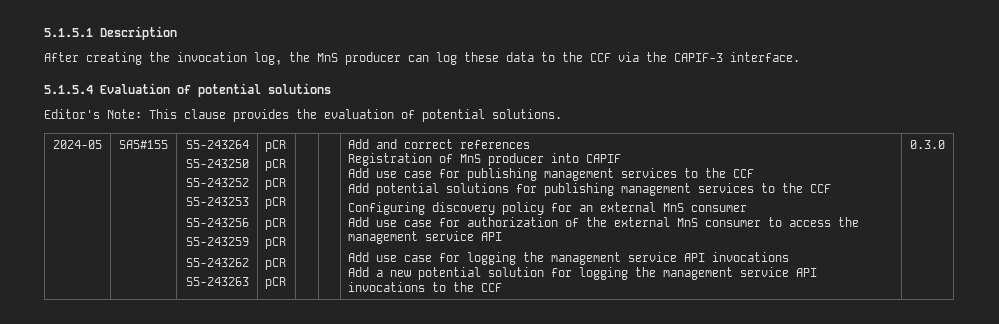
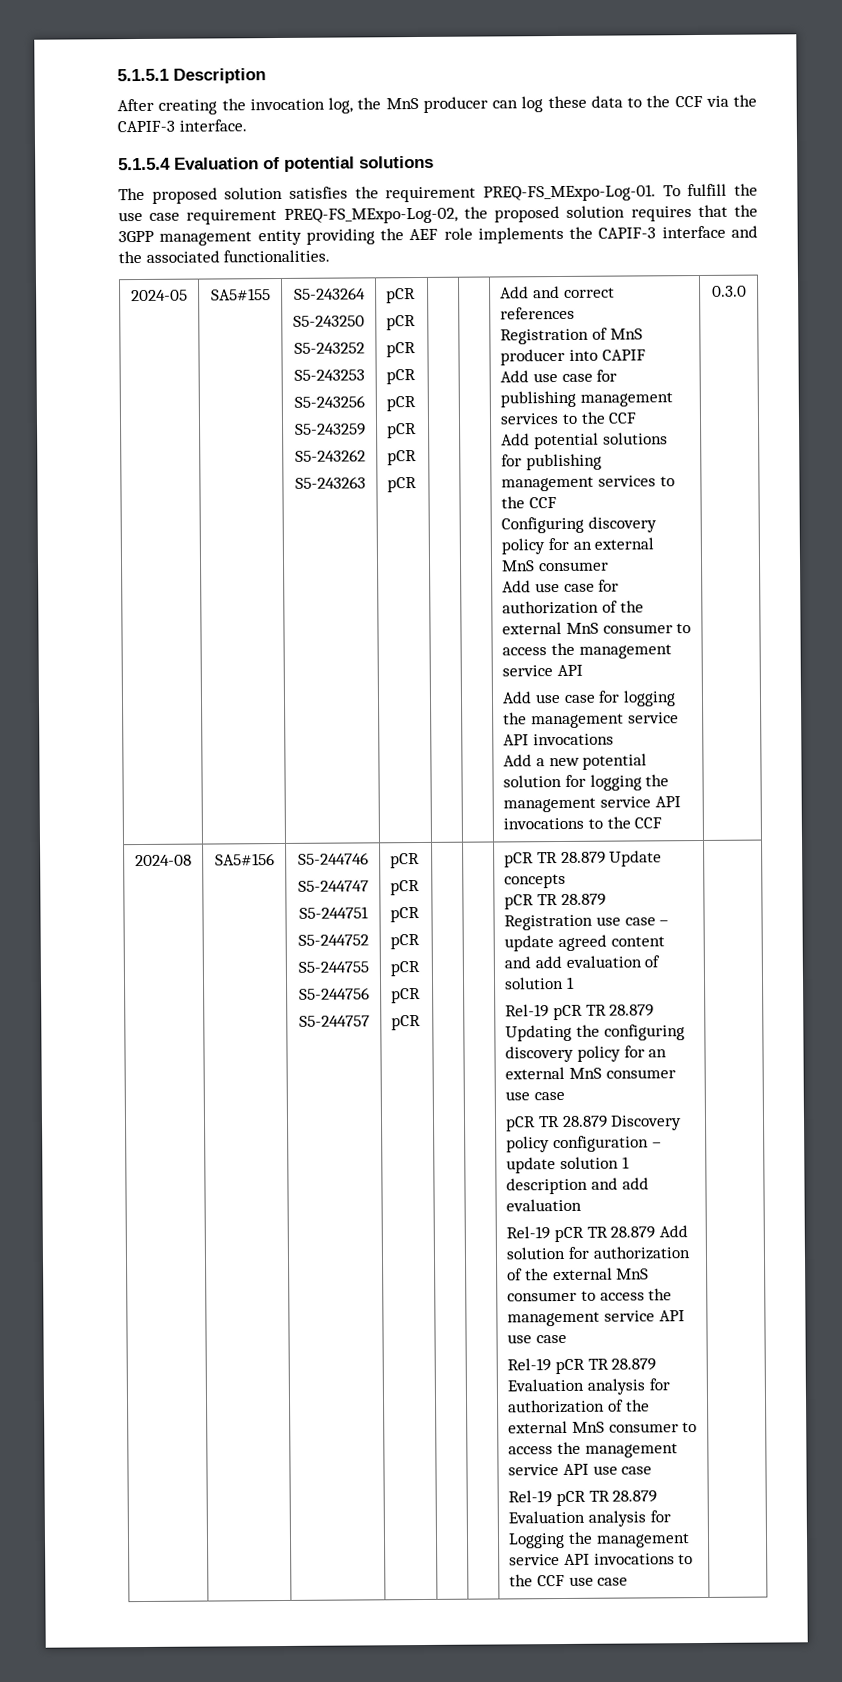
- Editor's Note: This clause provides the evaluation of potential solutions.
+ The proposed solution satisfies the requirement PREQ-FS_MExpo-Log-01. To fulfill the use case requirement PREQ-FS_MExpo-Log-02, the proposed solution requires that the 3GPP management entity providing the AEF role implements the CAPIF-3 interface and the associated functionalities.
+ 2024-08 | SA5#156 | S5-244746
+ S5-244747
+ S5-244751
+ S5-244752
+ S5-244755
+ S5-244756
+ S5-244757 | pCR
+ pCR
+ pCR
+ pCR
+ pCR
+ pCR
+ pCR | | | pCR TR 28.879 Update concepts
+ pCR TR 28.879 Registration use case – update agreed content and add evaluation of solution 1
+ Rel-19 pCR TR 28.879 Updating the configuring discovery policy for an external MnS consumer use case
+ pCR TR 28.879 Discovery policy configuration – update solution 1 description and add evaluation
+ Rel-19 pCR TR 28.879 Add solution for authorization of the external MnS consumer to access the management service API use case
+ Rel-19 pCR TR 28.879 Evaluation analysis for authorization of the external MnS consumer to access the management service API use case
+ Rel-19 pCR TR 28.879 Evaluation analysis for Logging the management service API invocations to the CCF use case

